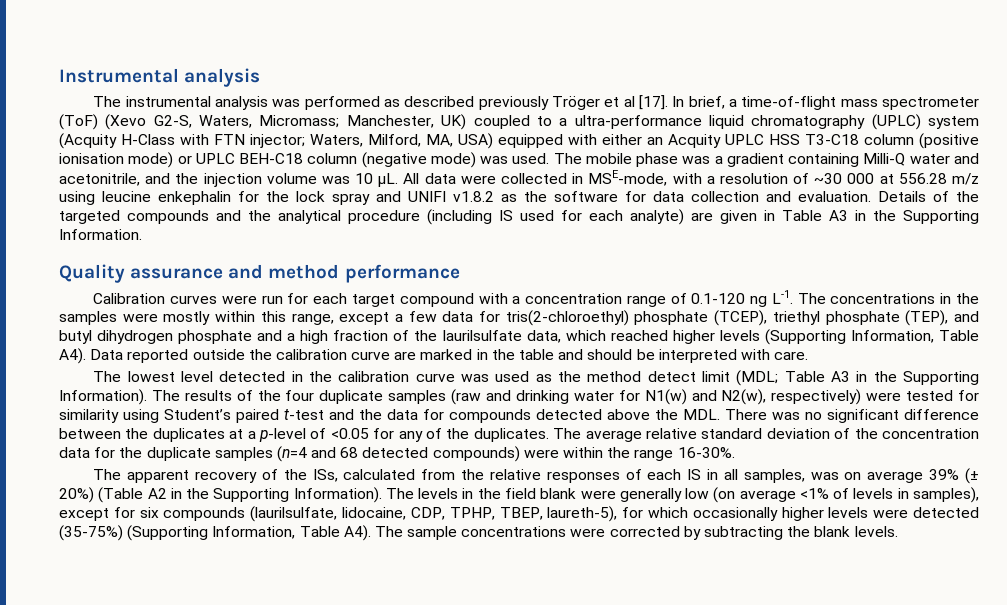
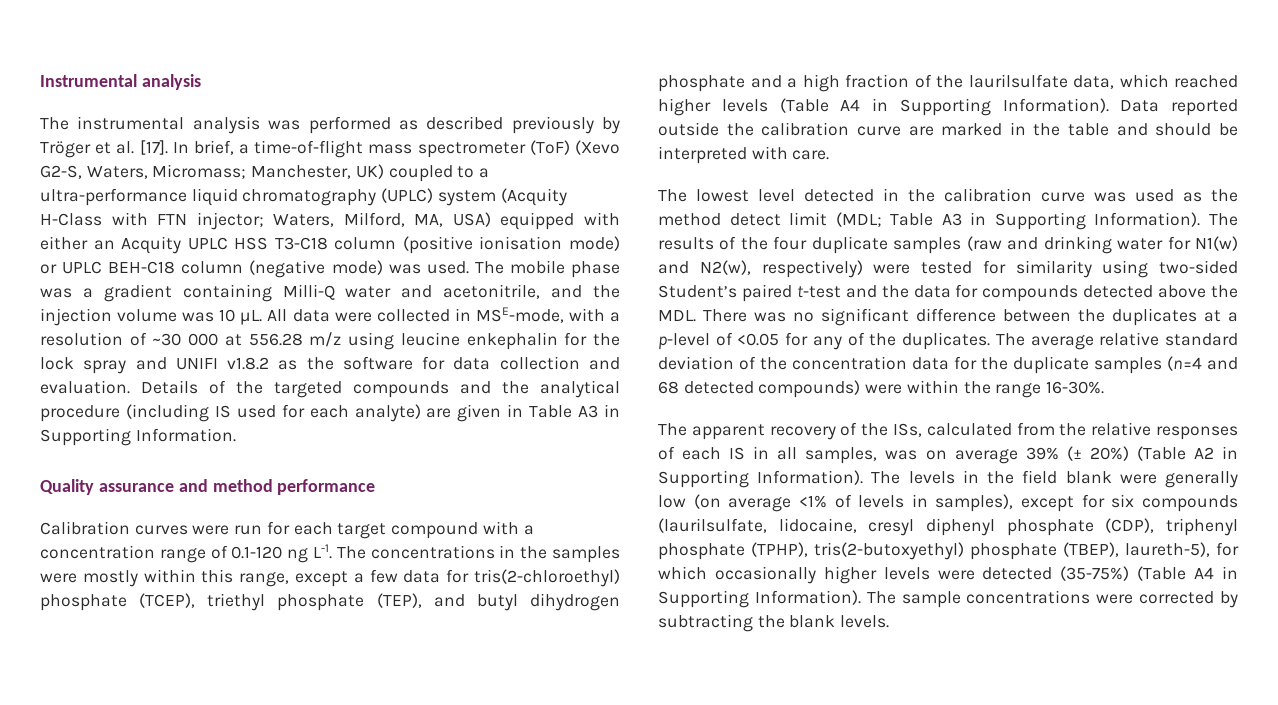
- The instrumental analysis was performed as described previously Tröger et al [17].
+ The instrumental analysis was performed as described previously by Tröger et al. [17].
- Details of the targeted compounds and the analytical procedure (including IS used for each analyte) are given in Table A3 in the Supporting Information.
+ Details of the targeted compounds and the analytical procedure (including IS used for each analyte) are given in Table A3 in Supporting Information.
- Calibration curves were run for each target compound with a concentration range of 0.1-120 ng L-1. The concentrations in the samples were mostly within this range, except a few data for tris(2-chloroethyl) phosphate (TCEP), triethyl phosphate (TEP), and butyl dihydrogen phosphate and a high fraction of the laurilsulfate data, which reached higher levels (Supporting Information, Table A4). Data reported outside the calibration curve are marked in the table and should be interpreted with care.
+ Calibration curves were run for each target compound with a concentration range of 0.1-120 ng L-1. The concentrations in the samples were mostly within this range, except a few data for tris(2-chloroethyl) phosphate (TCEP), triethyl phosphate (TEP), and butyl dihydrogen phosphate and a high fraction of the laurilsulfate data, which reached higher levels (Table A4 in Supporting Information). Data reported outside the calibration curve are marked in the table and should be interpreted with care.
- The lowest level detected in the calibration curve was used as the method detect limit (MDL; Table A3 in the Supporting Information).
+ The lowest level detected in the calibration curve was used as the method detect limit (MDL; Table A3 in Supporting Information).
- The results of the four duplicate samples (raw and drinking water for N1(w) and N2(w), respectively) were tested for similarity using Student’s paired t-test and the data for compounds detected above the MDL. There was no significant difference between the duplicates at a p-level of <0.05 for any of the duplicates.
+ The results of the four duplicate samples (raw and drinking water for N1(w) and N2(w), respectively) were tested for similarity using two-sided Student’s paired t-test and the data for compounds detected above the MDL. There was no significant difference between the duplicates at a p-level of <0.05 for any of the duplicates.
- The apparent recovery of the ISs, calculated from the relative responses of each IS in all samples, was on average 39% (± 20%) (Table A2 in the Supporting Information).
+ The apparent recovery of the ISs, calculated from the relative responses of each IS in all samples, was on average 39% (± 20%) (Table A2 in Supporting Information).
- The levels in the field blank were generally low (on average <1% of levels in samples), except for six compounds (laurilsulfate, lidocaine, CDP, TPHP, TBEP, laureth-5), for which occasionally higher levels were detected (35-75%) (Supporting Information, Table A4). The sample concentrations were corrected by subtracting the blank levels.
+ The levels in the field blank were generally low (on average <1% of levels in samples), except for six compounds (laurilsulfate, lidocaine, cresyl diphenyl phosphate (CDP), triphenyl phosphate (TPHP), tris(2-butoxyethyl) phosphate (TBEP), laureth-5), for which occasionally higher levels were detected (35-75%) (Table A4 in Supporting Information). The sample concentrations were corrected by subtracting the blank levels.

